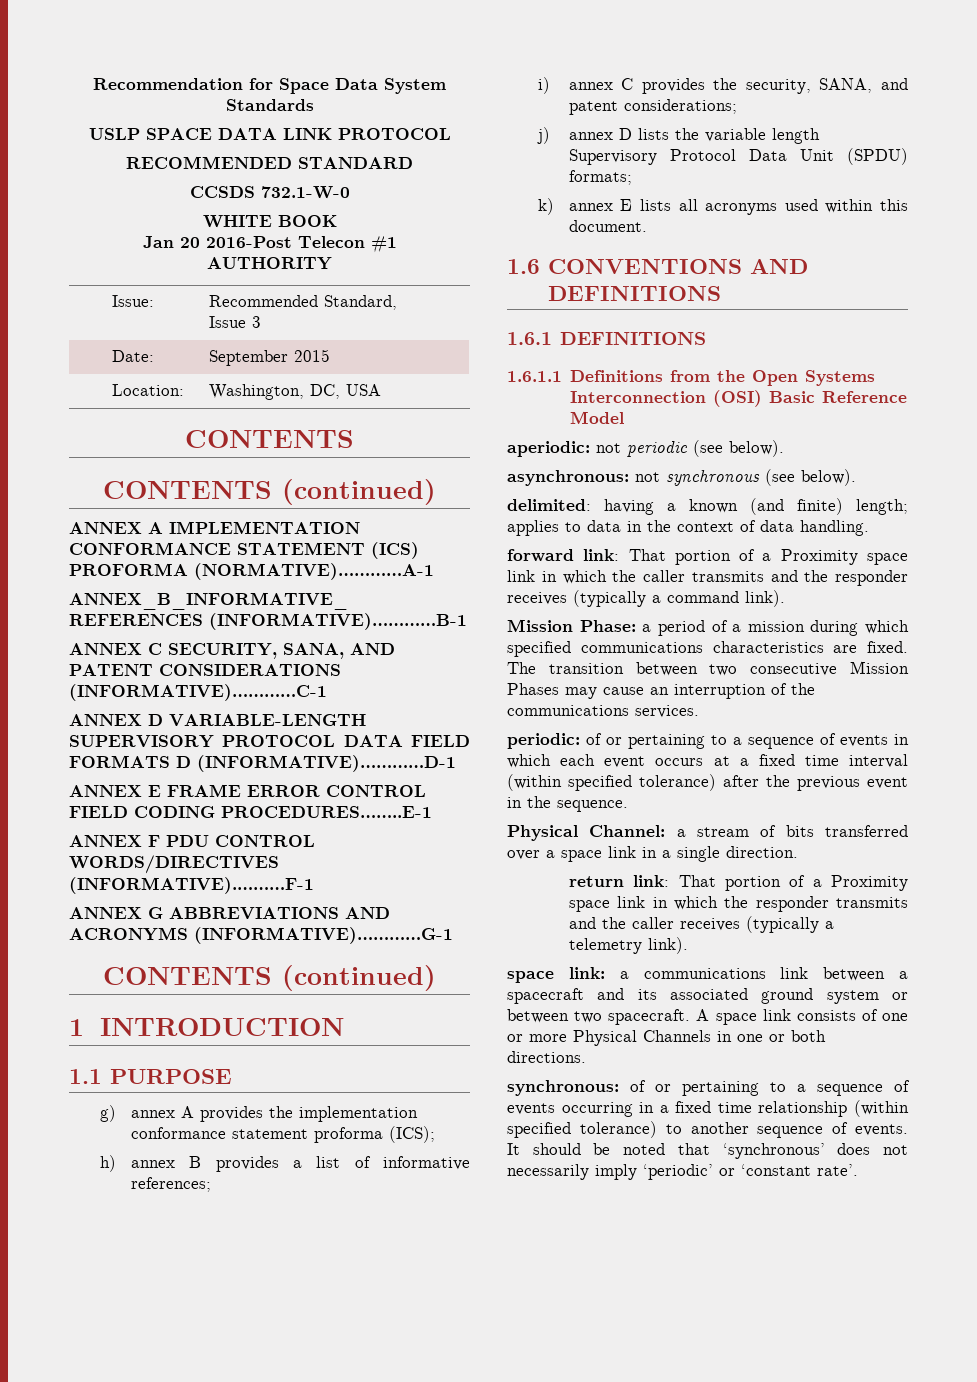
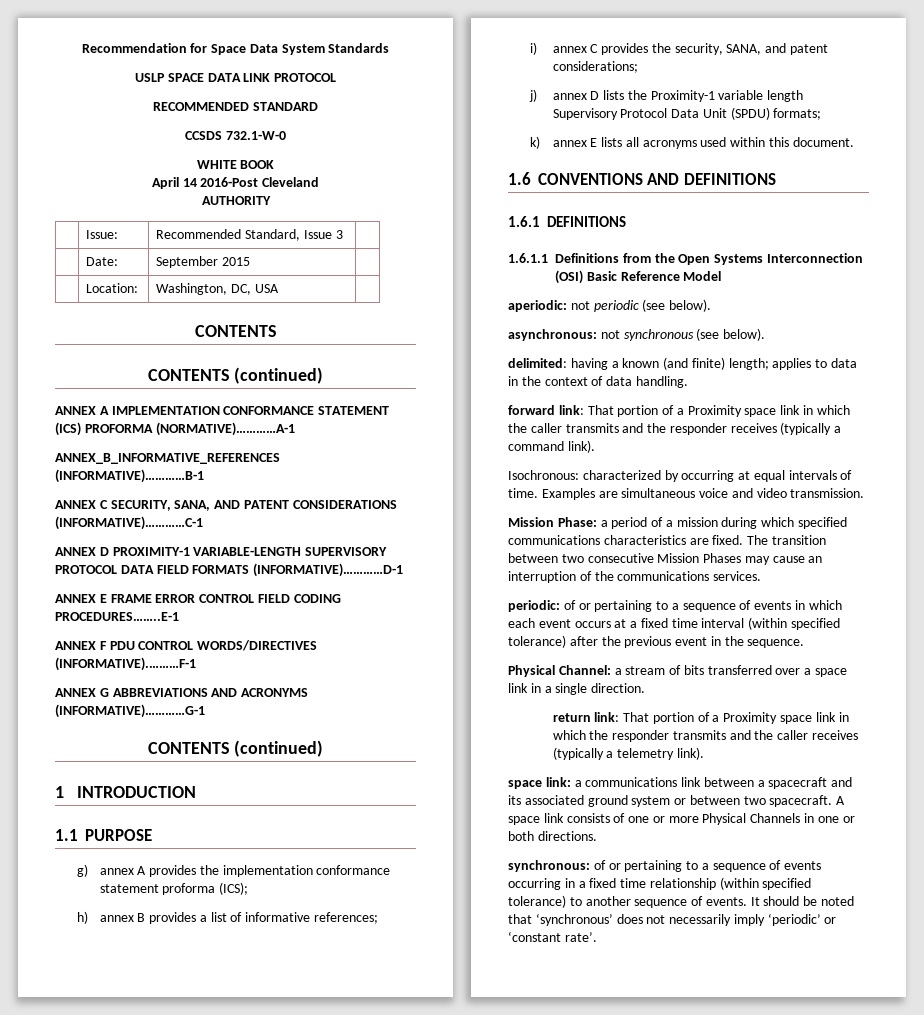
- Jan 20 2016-Post Telecon #1
+ April 14 2016-Post Cleveland
- ANNEX D VARIABLE-LENGTH SUPERVISORY PROTOCOL DATA FIELD FORMATS D (INFORMATIVE)…………D-1
+ ANNEX D PROXIMITY-1 VARIABLE-LENGTH SUPERVISORY PROTOCOL DATA FIELD FORMATS (INFORMATIVE)…………D-1
- j) annex D lists the variable length Supervisory Protocol Data Unit (SPDU) formats;
+ j) annex D lists the Proximity-1 variable length Supervisory Protocol Data Unit (SPDU) formats;
+ Isochronous: characterized by occurring at equal intervals of time. Examples are simultaneous voice and video transmission.

